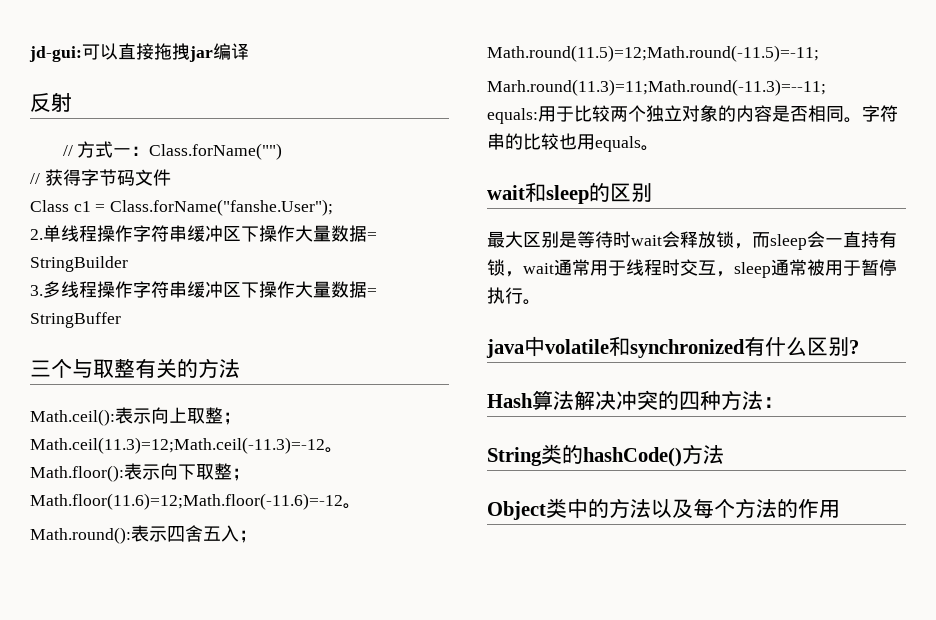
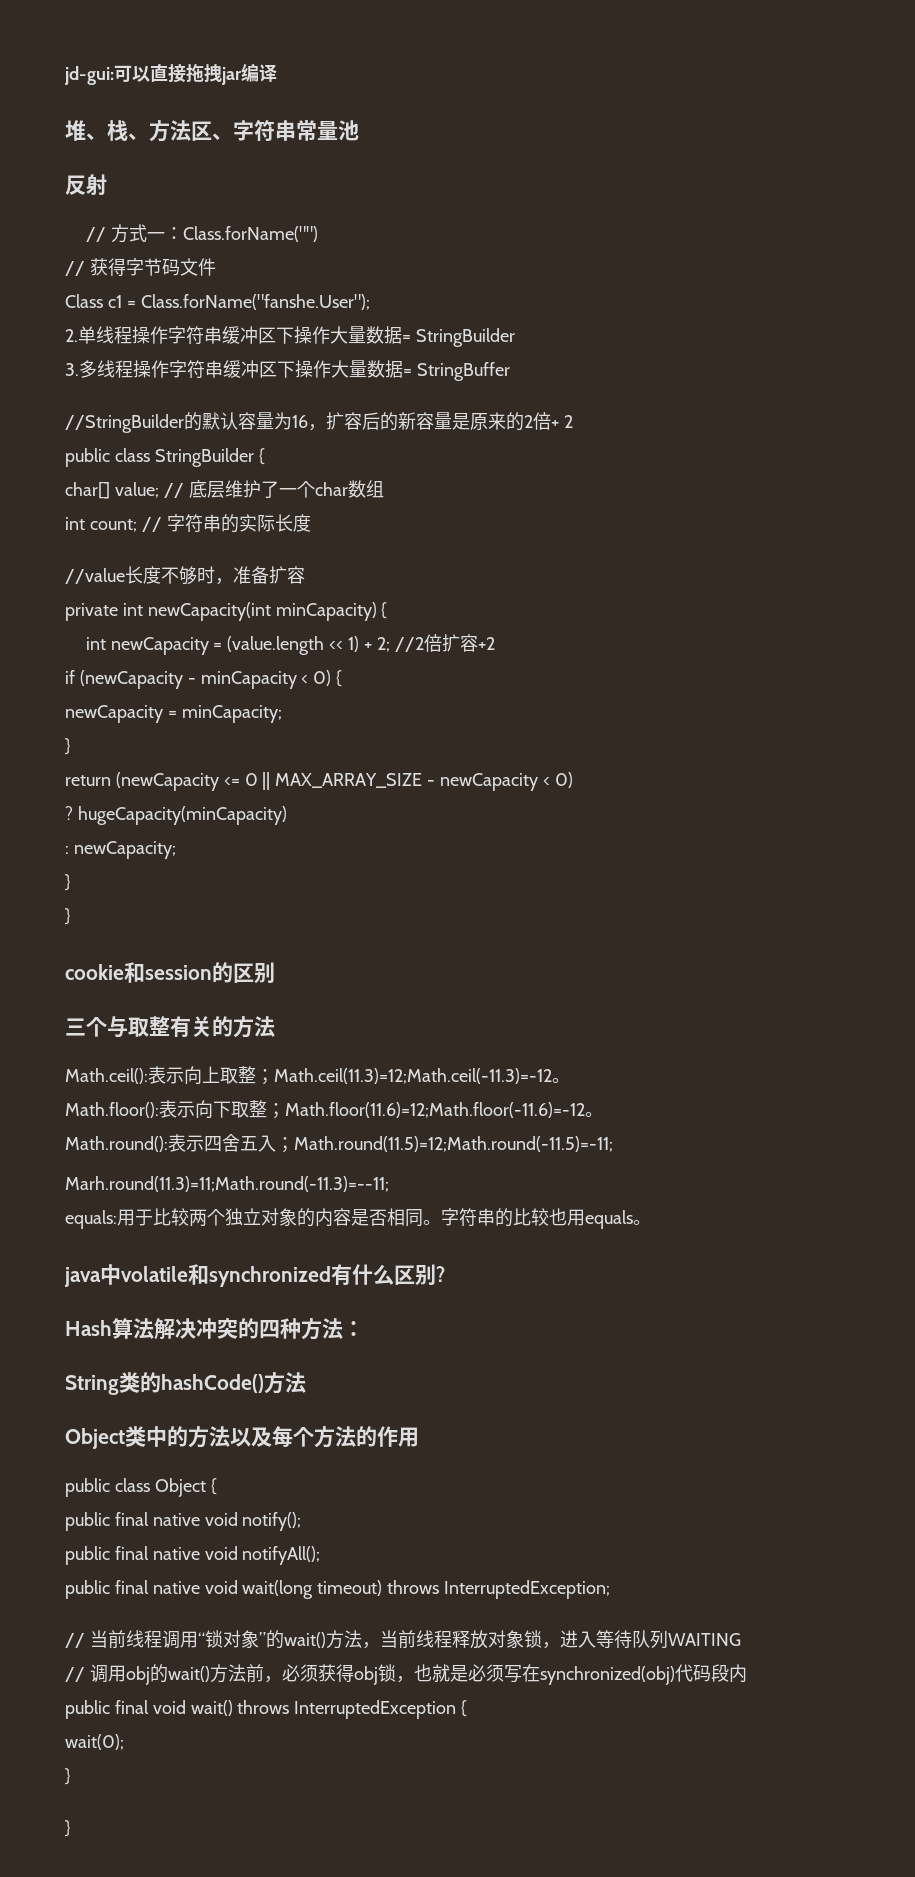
+ 堆、栈、方法区、字符串常量池
+ //StringBuilder的默认容量为16，扩容后的新容量是原来的2倍+ 2
+ public class StringBuilder {
+ char[] value; // 底层维护了一个char数组
+ int count; // 字符串的实际长度
+ //value长度不够时，准备扩容
+ private int newCapacity(int minCapacity) {
+ int newCapacity = (value.length << 1) + 2; //2倍扩容+2
+ if (newCapacity - minCapacity < 0) {
+ newCapacity = minCapacity;
+ }
+ return (newCapacity <= 0 || MAX_ARRAY_SIZE - newCapacity < 0)
+ ? hugeCapacity(minCapacity)
+ : newCapacity;
+ }
+ }
+ cookie和session的区别
- wait和sleep的区别
- 最大区别是等待时wait会释放锁，而sleep会一直持有锁，wait通常用于线程时交互，sleep通常被用于暂停执行。
+ public class Object {
+ public final native void notify();
+ public final native void notifyAll();
+ public final native void wait(long timeout) throws InterruptedException;
+ // 当前线程调用“锁对象”的wait()方法，当前线程释放对象锁，进入等待队列WAITING
+ // 调用obj的wait()方法前，必须获得obj锁，也就是必须写在synchronized(obj)代码段内
+ public final void wait() throws InterruptedException {
+ wait(0);
+ }
+ }

